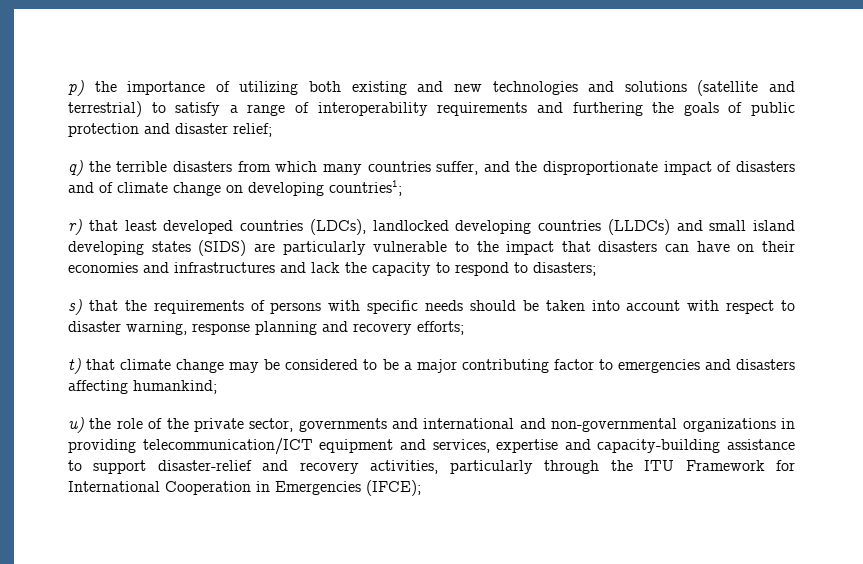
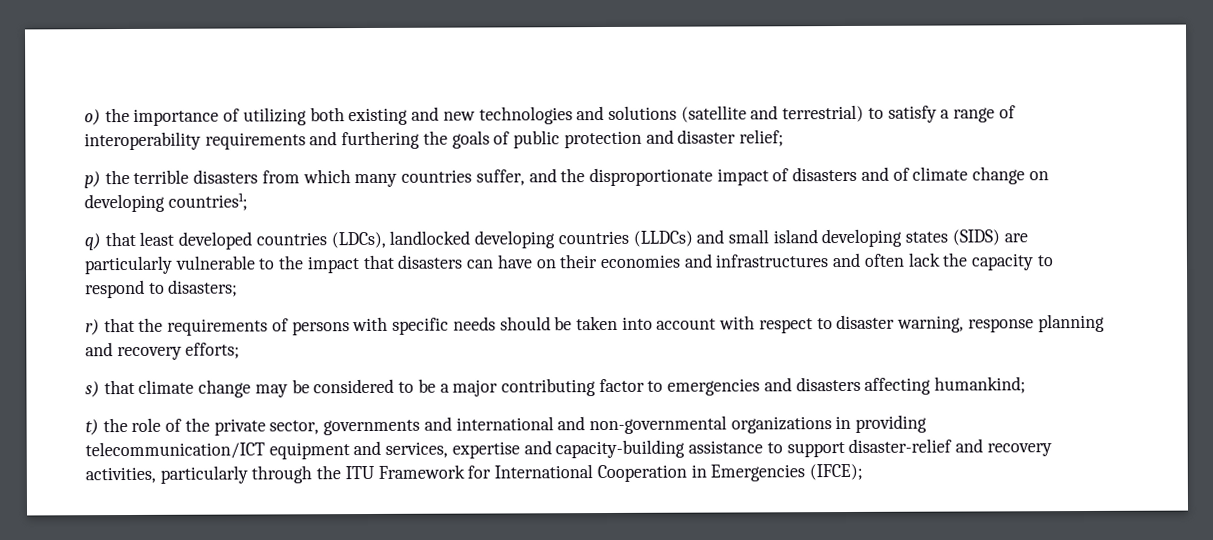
- p) the importance of utilizing both existing and new technologies and solutions (satellite and terrestrial) to satisfy a range of interoperability requirements and furthering the goals of public protection and disaster relief;
+ o) the importance of utilizing both existing and new technologies and solutions (satellite and terrestrial) to satisfy a range of interoperability requirements and furthering the goals of public protection and disaster relief;
- q) the terrible disasters from which many countries suffer, and the disproportionate impact of disasters and of climate change on developing countries1;
+ p) the terrible disasters from which many countries suffer, and the disproportionate impact of disasters and of climate change on developing countries1;
- r) that least developed countries (LDCs), landlocked developing countries (LLDCs) and small island developing states (SIDS) are particularly vulnerable to the impact that disasters can have on their economies and infrastructures and lack the capacity to respond to disasters;
+ q) that least developed countries (LDCs), landlocked developing countries (LLDCs) and small island developing states (SIDS) are particularly vulnerable to the impact that disasters can have on their economies and infrastructures and often lack the capacity to respond to disasters;
- s) that the requirements of persons with specific needs should be taken into account with respect to disaster warning, response planning and recovery efforts;
+ r) that the requirements of persons with specific needs should be taken into account with respect to disaster warning, response planning and recovery efforts;
- t) that climate change may be considered to be a major contributing factor to emergencies and disasters affecting humankind;
+ s) that climate change may be considered to be a major contributing factor to emergencies and disasters affecting humankind;
- u) the role of the private sector, governments and international and non-governmental organizations in providing telecommunication/ICT equipment and services, expertise and capacity-building assistance to support disaster-relief and recovery activities, particularly through the ITU Framework for International Cooperation in Emergencies (IFCE);
+ t) the role of the private sector, governments and international and non-governmental organizations in providing telecommunication/ICT equipment and services, expertise and capacity-building assistance to support disaster-relief and recovery activities, particularly through the ITU Framework for International Cooperation in Emergencies (IFCE);

